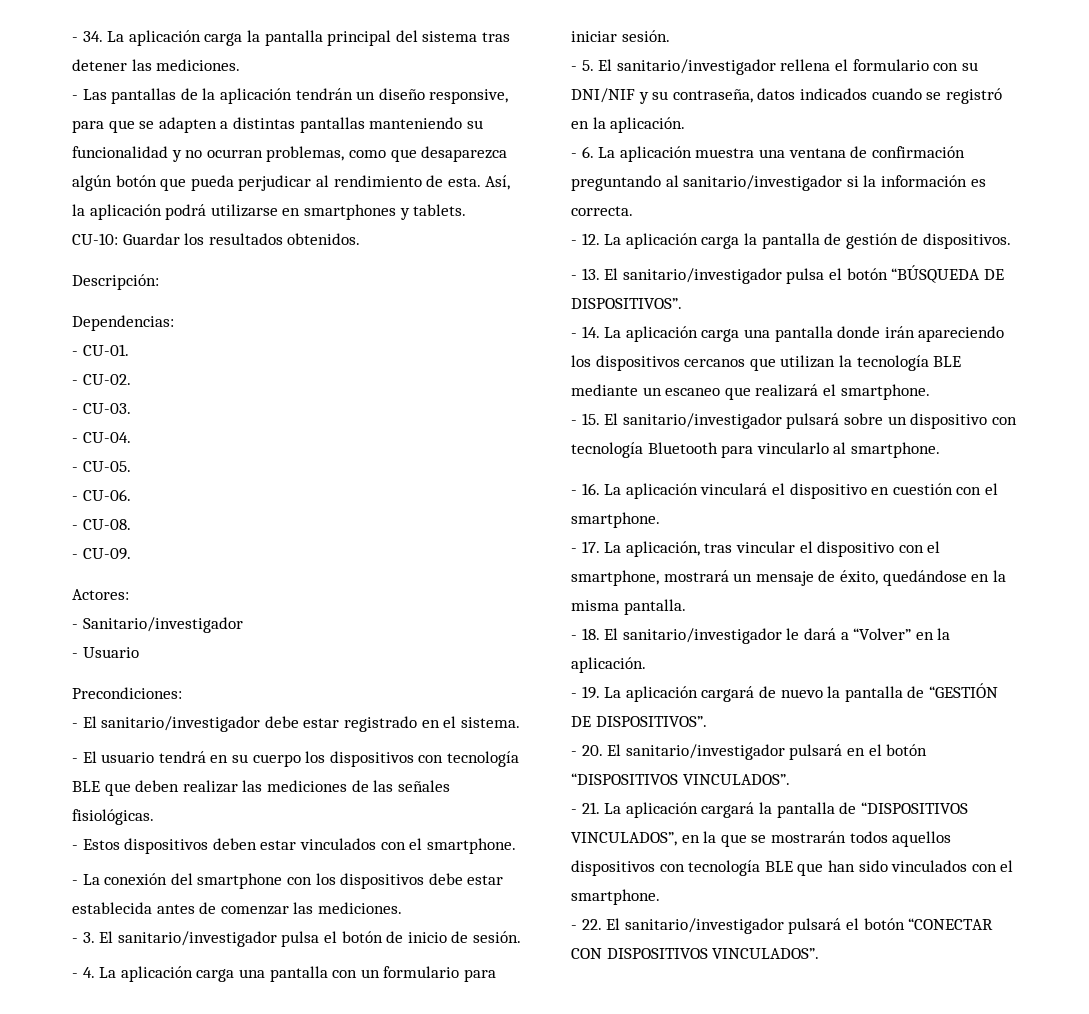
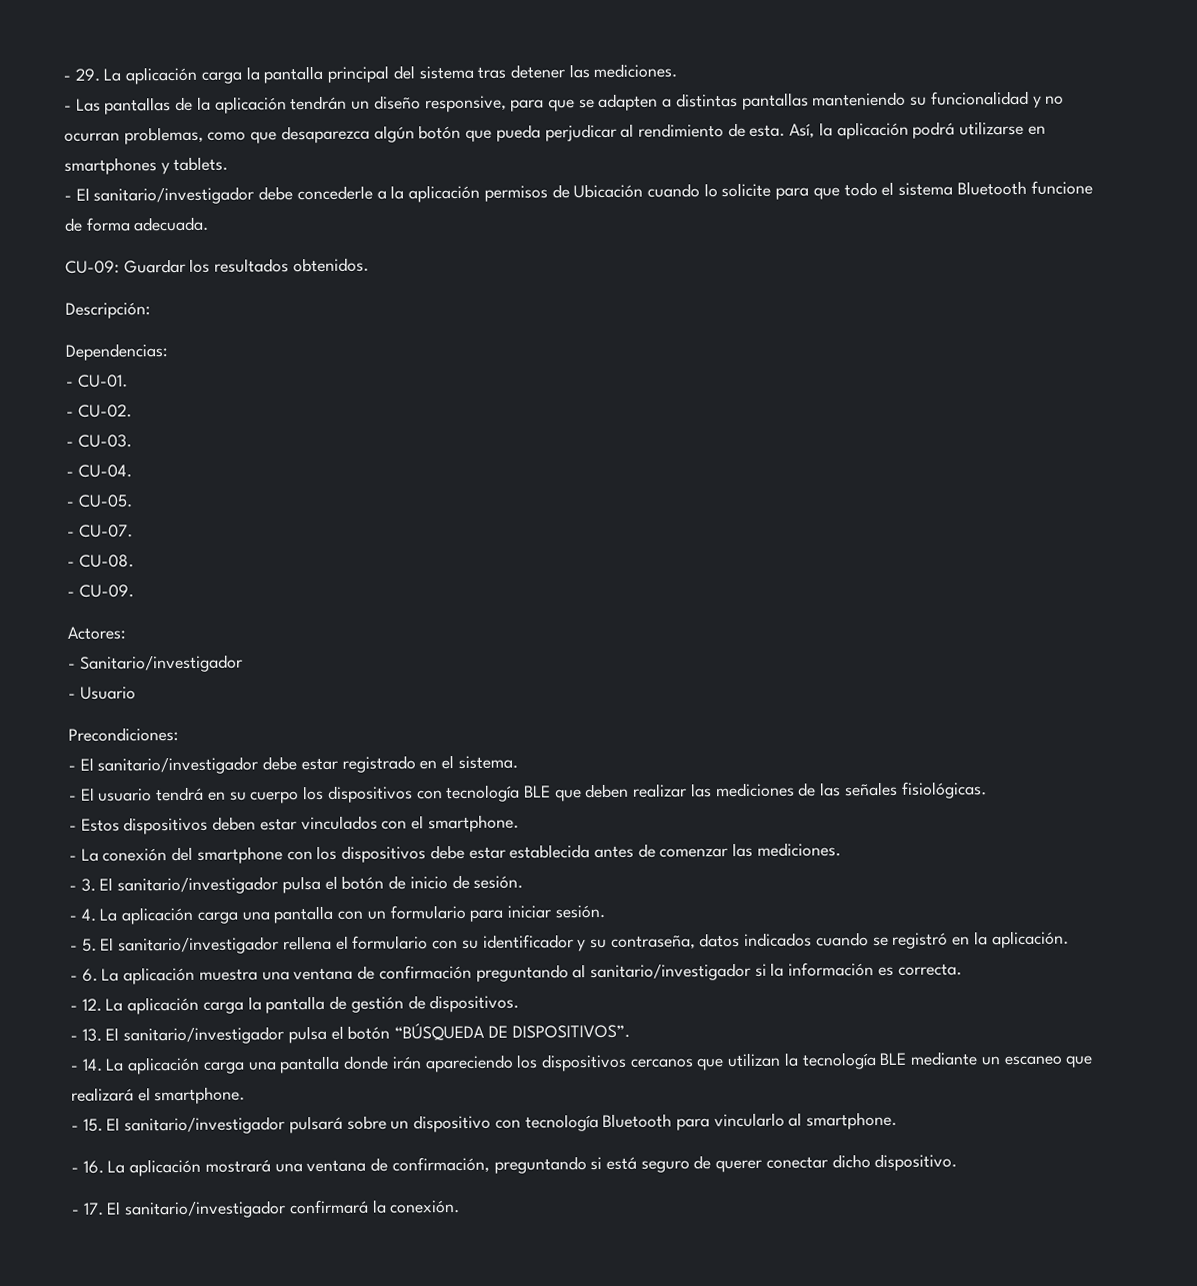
- - 34. La aplicación carga la pantalla principal del sistema tras detener las mediciones.
+ - 29. La aplicación carga la pantalla principal del sistema tras detener las mediciones.
- CU-10: Guardar los resultados obtenidos.
+ - El sanitario/investigador debe concederle a la aplicación permisos de Ubicación cuando lo solicite para que todo el sistema Bluetooth funcione de forma adecuada.
+ CU-09: Guardar los resultados obtenidos.
- - CU-06.
+ - CU-07.
- - 5. El sanitario/investigador rellena el formulario con su DNI/NIF y su contraseña, datos indicados cuando se registró en la aplicación.
+ - 5. El sanitario/investigador rellena el formulario con su identificador y su contraseña, datos indicados cuando se registró en la aplicación.
- - 16. La aplicación vinculará el dispositivo en cuestión con el smartphone.
- - 17. La aplicación, tras vincular el dispositivo con el smartphone, mostrará un mensaje de éxito, quedándose en la misma pantalla.
- - 18. El sanitario/investigador le dará a “Volver” en la aplicación.
- - 19. La aplicación cargará de nuevo la pantalla de “GESTIÓN DE DISPOSITIVOS”.
- - 20. El sanitario/investigador pulsará en el botón “DISPOSITIVOS VINCULADOS”.
- - 21. La aplicación cargará la pantalla de “DISPOSITIVOS VINCULADOS”, en la que se mostrarán todos aquellos dispositivos con tecnología BLE que han sido vinculados con el smartphone.
- - 22. El sanitario/investigador pulsará el botón “CONECTAR CON DISPOSITIVOS VINCULADOS”.
+ - 16. La aplicación mostrará una ventana de confirmación, preguntando si está seguro de querer conectar dicho dispositivo.
+ - 17. El sanitario/investigador confirmará la conexión.

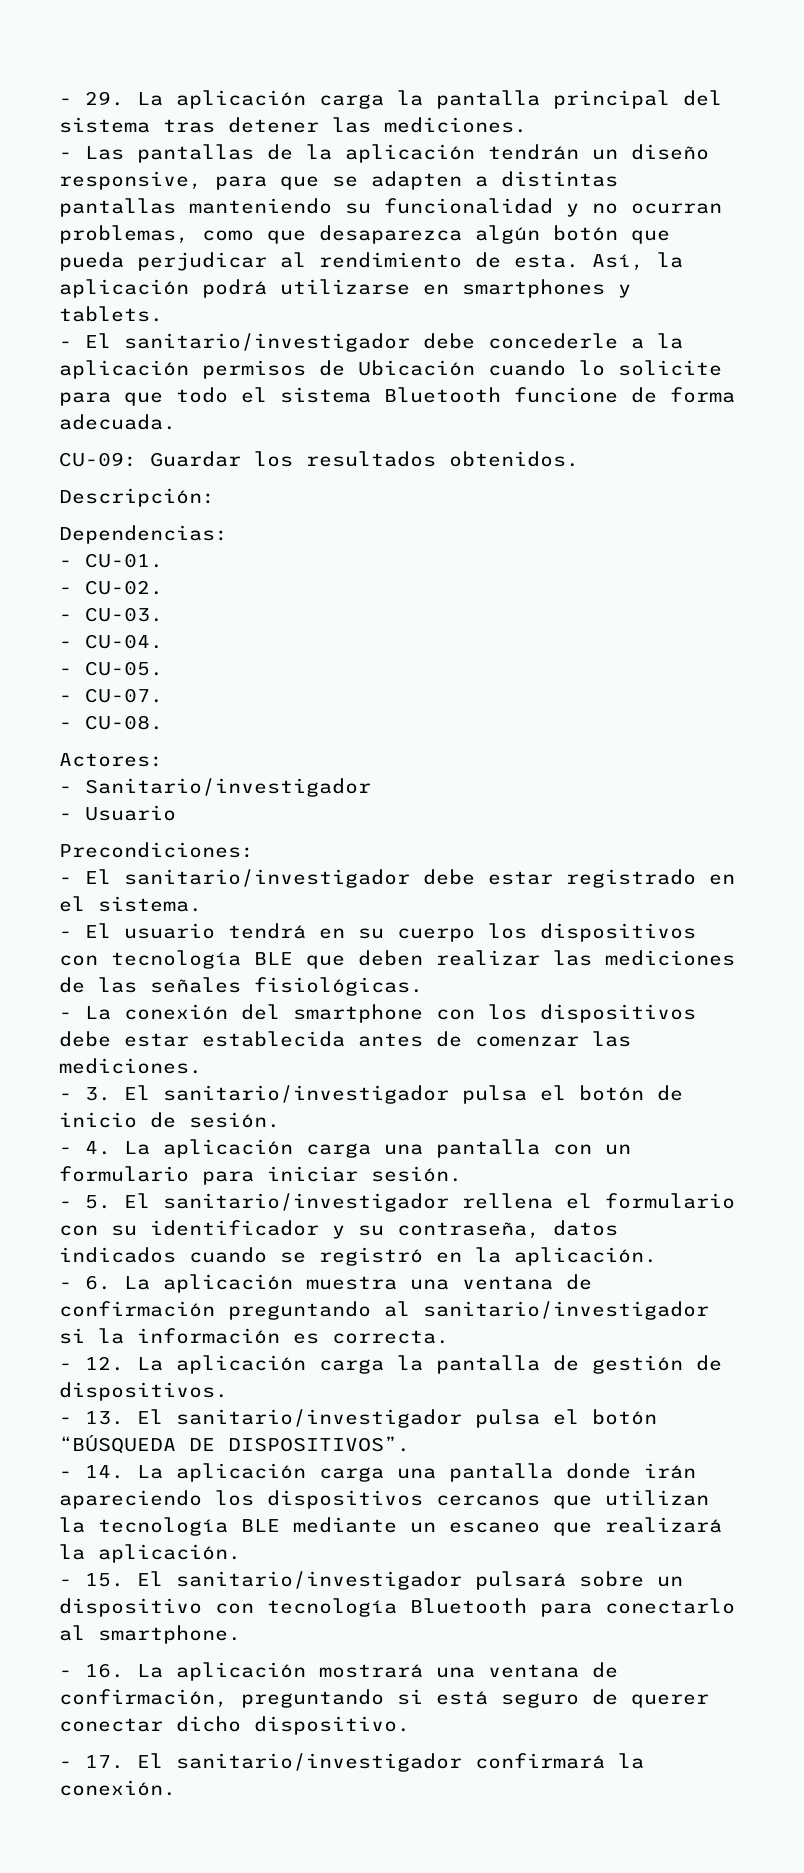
- - CU-09.
- - Estos dispositivos deben estar vinculados con el smartphone.
- - 14. La aplicación carga una pantalla donde irán apareciendo los dispositivos cercanos que utilizan la tecnología BLE mediante un escaneo que realizará el smartphone.
+ - 14. La aplicación carga una pantalla donde irán apareciendo los dispositivos cercanos que utilizan la tecnología BLE mediante un escaneo que realizará la aplicación.
- - 15. El sanitario/investigador pulsará sobre un dispositivo con tecnología Bluetooth para vincularlo al smartphone.
+ - 15. El sanitario/investigador pulsará sobre un dispositivo con tecnología Bluetooth para conectarlo al smartphone.

